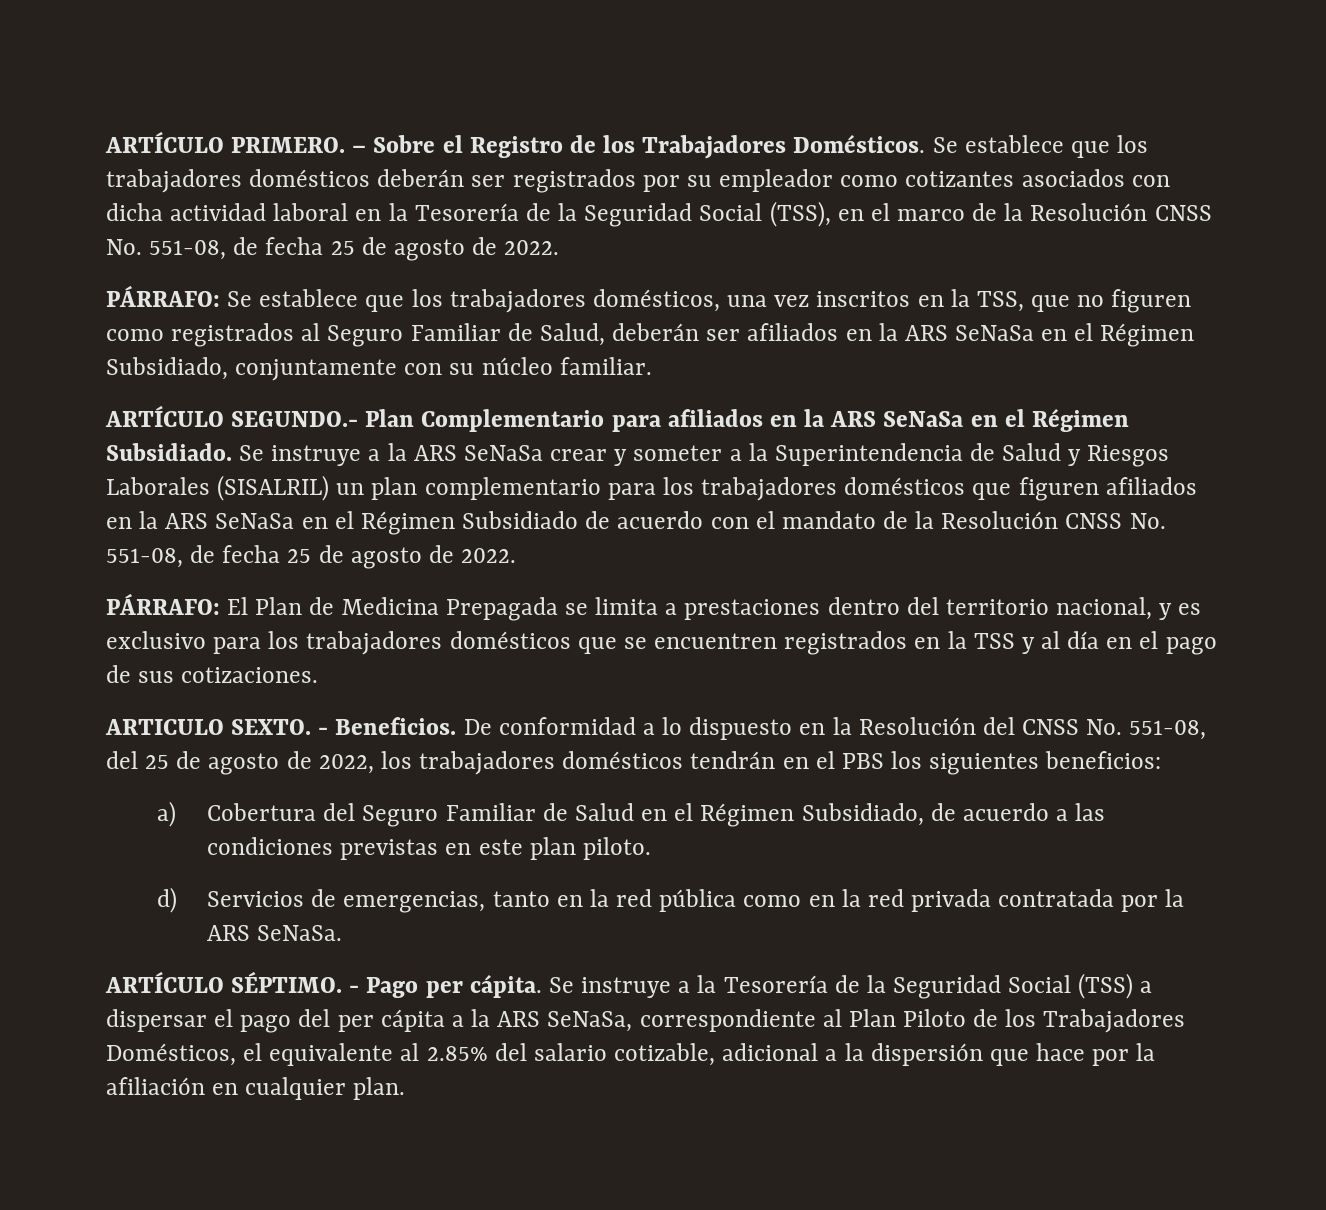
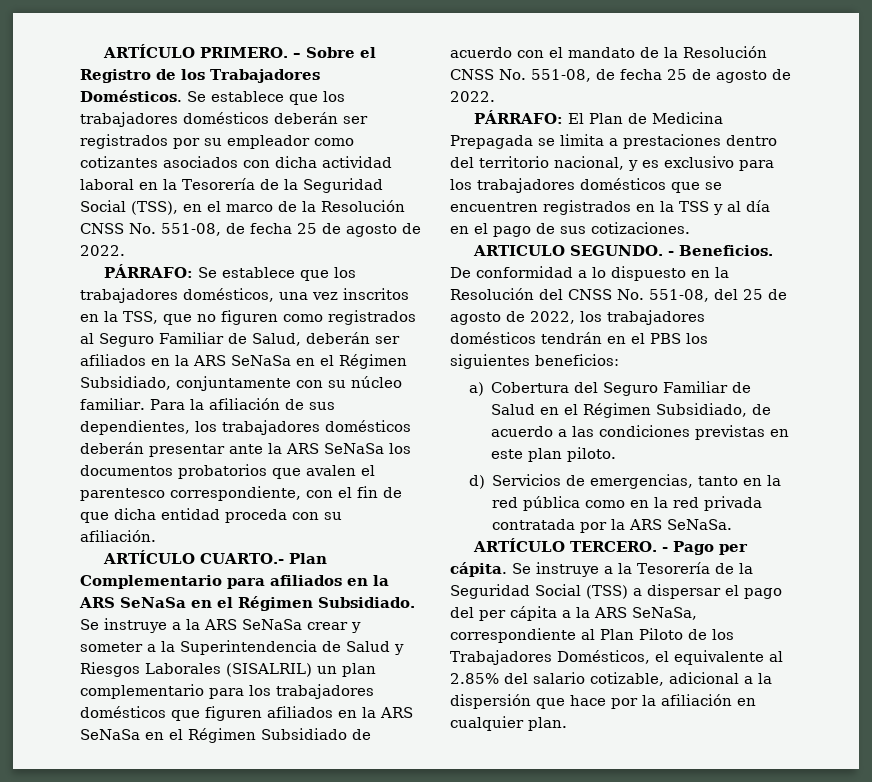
- PÁRRAFO: Se establece que los trabajadores domésticos, una vez inscritos en la TSS, que no figuren como registrados al Seguro Familiar de Salud, deberán ser afiliados en la ARS SeNaSa en el Régimen Subsidiado, conjuntamente con su núcleo familiar.
- ARTÍCULO SEGUNDO.- Plan Complementario para afiliados en la ARS SeNaSa en el Régimen Subsidiado.
+ PÁRRAFO: Se establece que los trabajadores domésticos, una vez inscritos en la TSS, que no figuren como registrados al Seguro Familiar de Salud, deberán ser afiliados en la ARS SeNaSa en el Régimen Subsidiado, conjuntamente con su núcleo familiar. Para la afiliación de sus dependientes, los trabajadores domésticos deberán presentar ante la ARS SeNaSa los documentos probatorios que avalen el parentesco correspondiente, con el fin de que dicha entidad proceda con su afiliación.
+ ARTÍCULO CUARTO.- Plan Complementario para afiliados en la ARS SeNaSa en el Régimen Subsidiado.
- ARTICULO SEXTO.
+ ARTICULO SEGUNDO.
- ARTÍCULO SÉPTIMO.
+ ARTÍCULO TERCERO.

